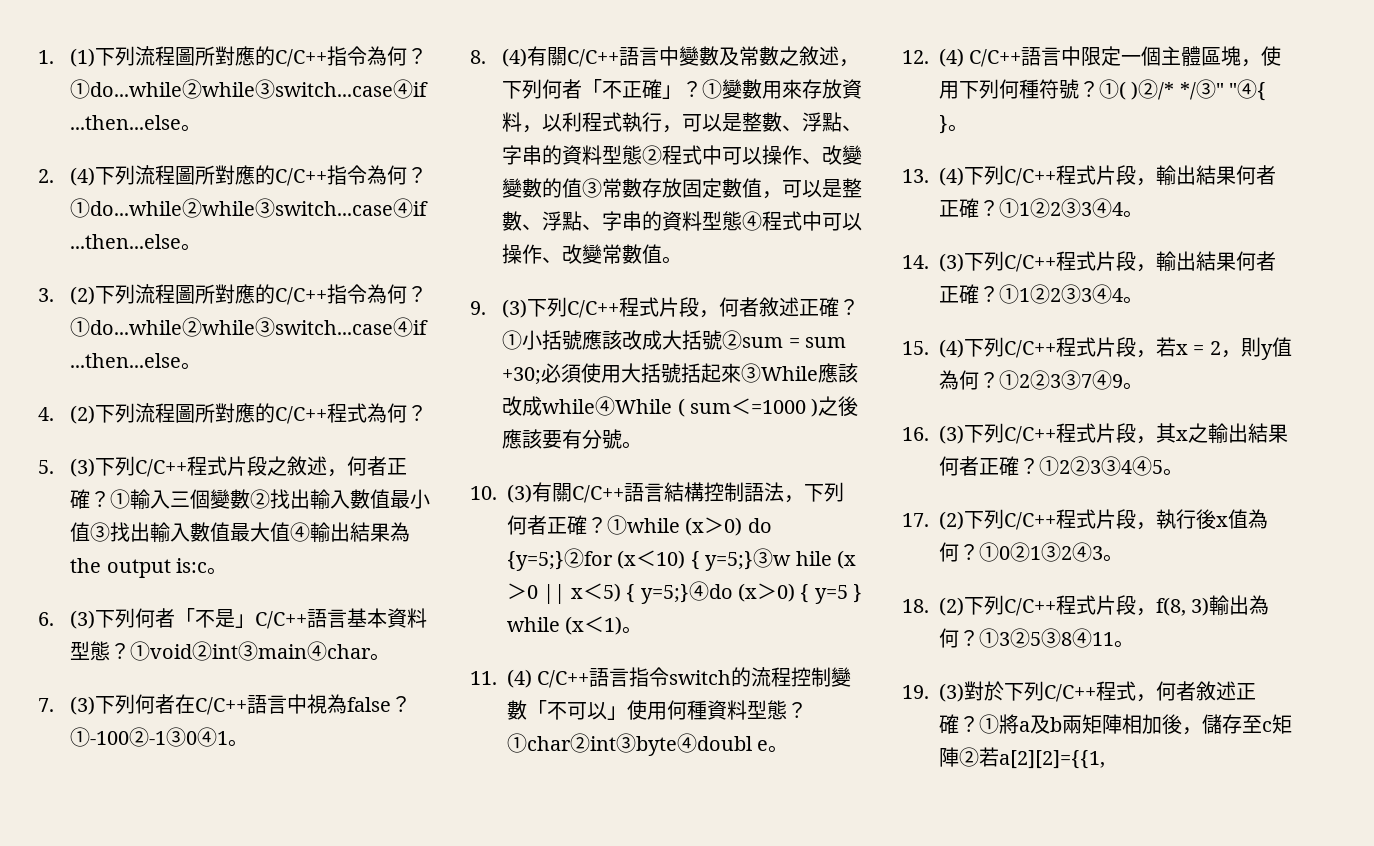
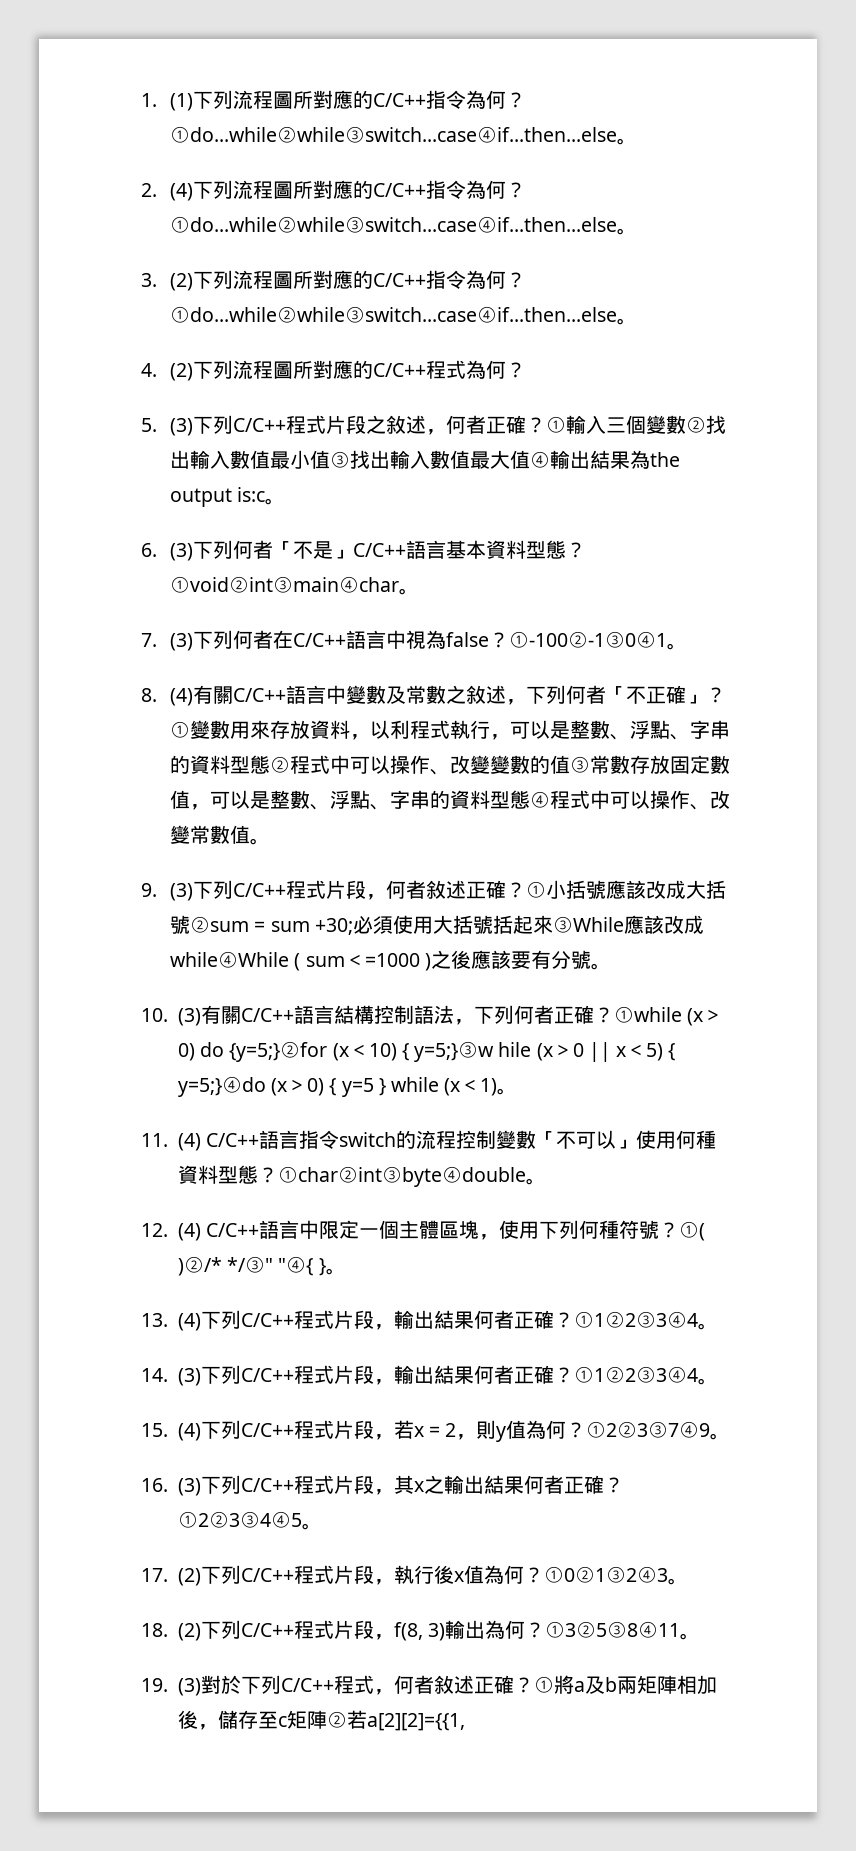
- ①char②int③byte④doubl e。
+ ①char②int③byte④double。

